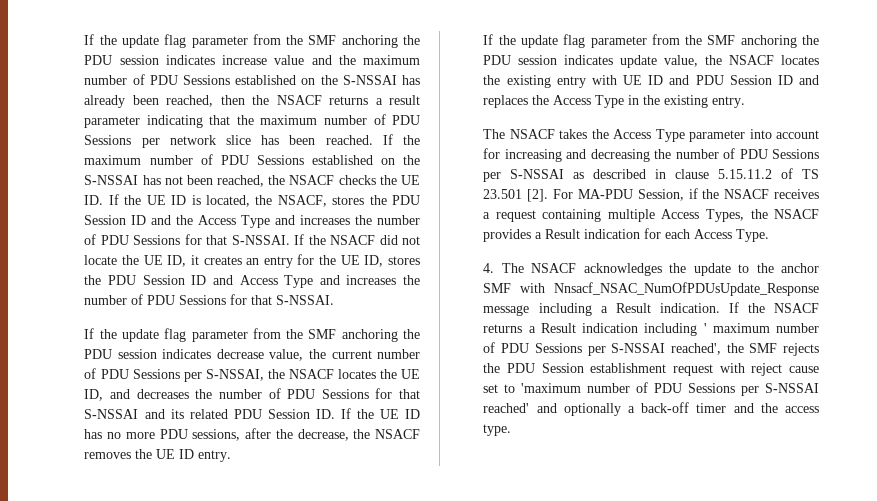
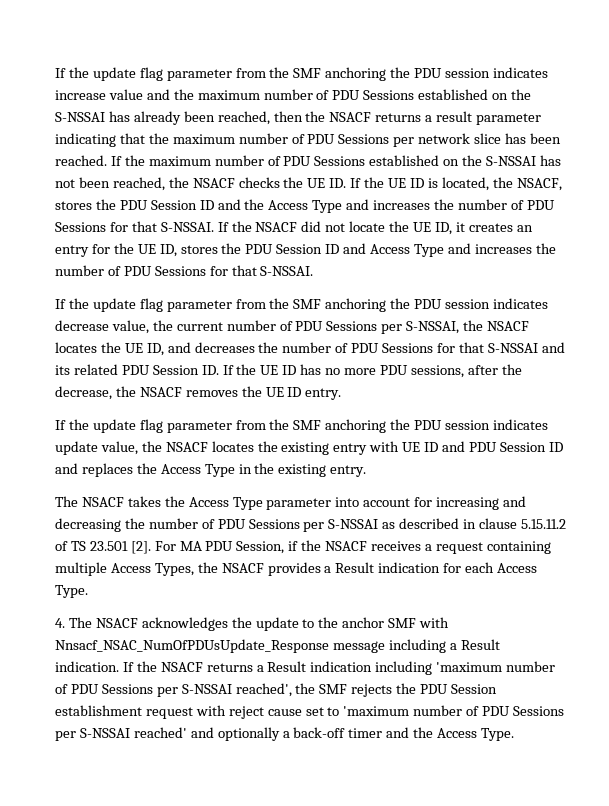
- For MA-PDU Session, if the NSACF receives a request containing multiple Access Types, the NSACF provides a Result indication for each Access Type.
+ For MA PDU Session, if the NSACF receives a request containing multiple Access Types, the NSACF provides a Result indication for each Access Type.
- If the NSACF returns a Result indication including ' maximum number of PDU Sessions per S-NSSAI reached', the SMF rejects the PDU Session establishment request with reject cause set to 'maximum number of PDU Sessions per S-NSSAI reached' and optionally a back-off timer and the access type.
+ If the NSACF returns a Result indication including 'maximum number of PDU Sessions per S-NSSAI reached', the SMF rejects the PDU Session establishment request with reject cause set to 'maximum number of PDU Sessions per S-NSSAI reached' and optionally a back-off timer and the Access Type.

